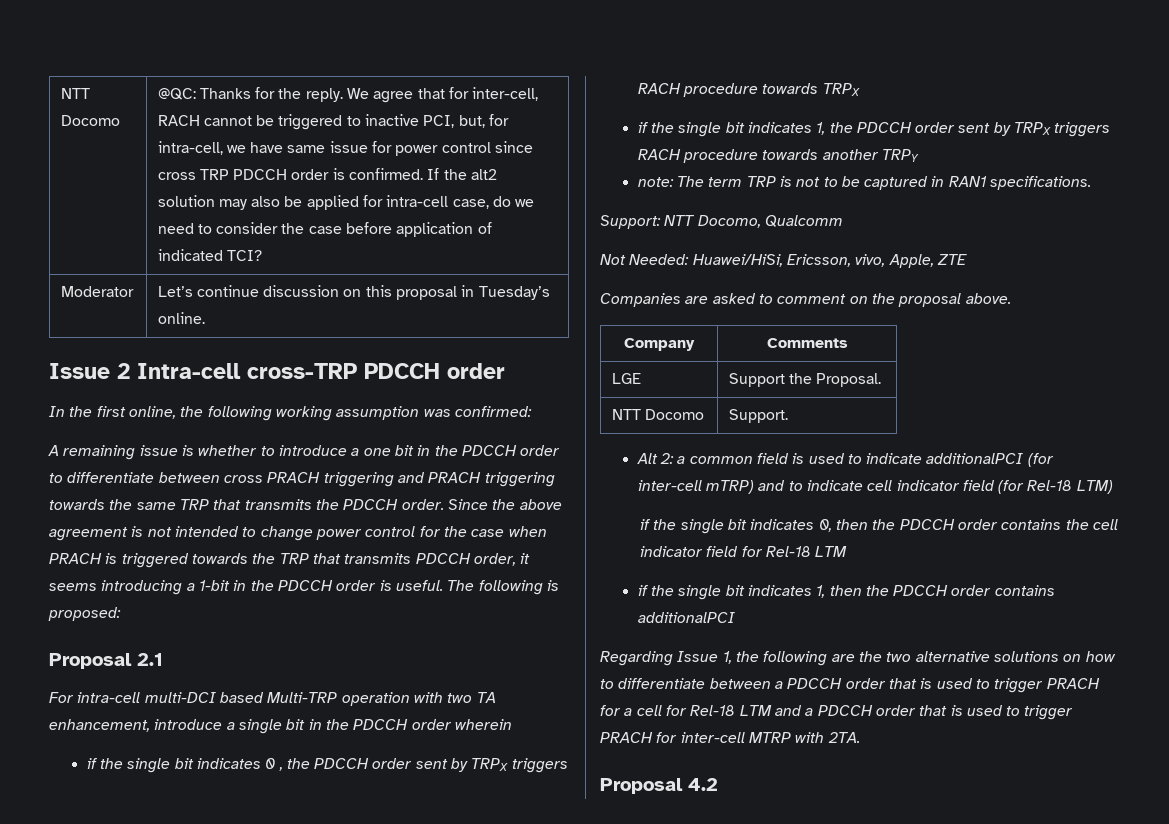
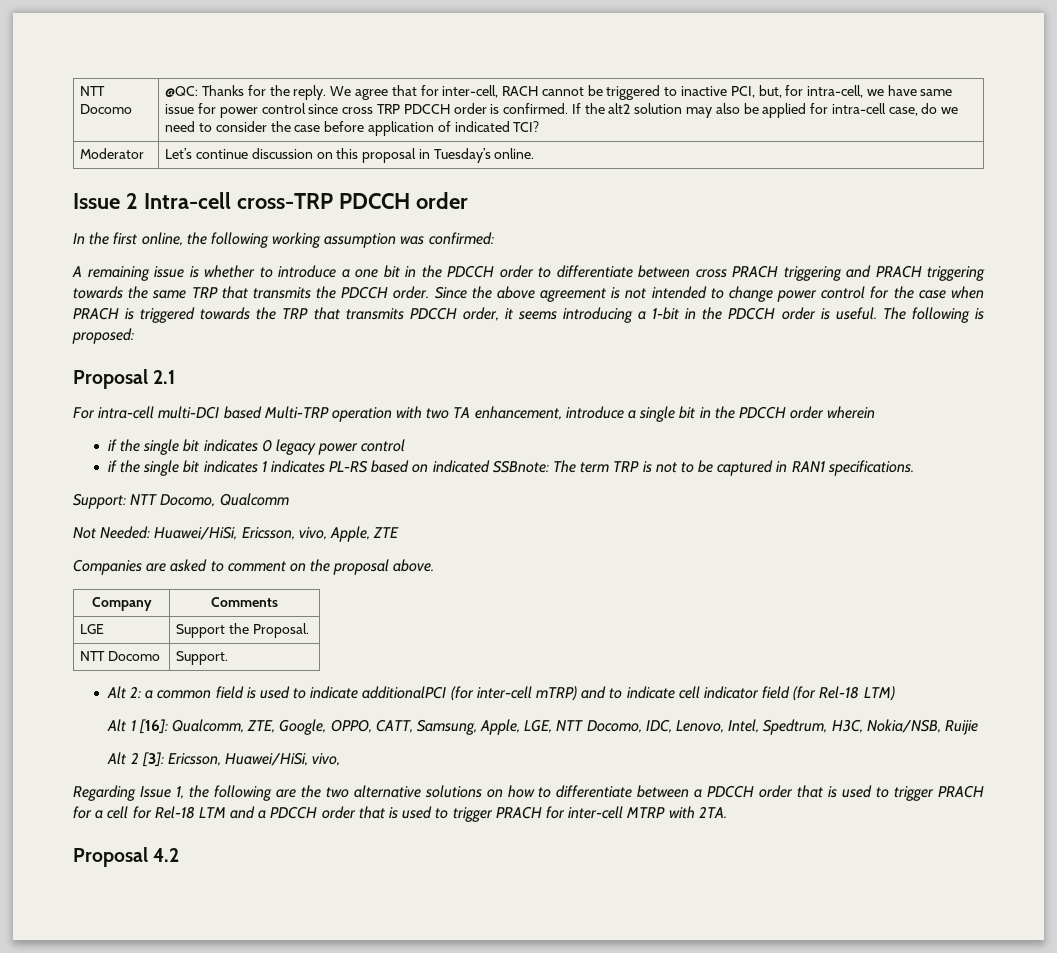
- if the single bit indicates 0 , the PDCCH order sent by TRPX triggers RACH procedure towards TRPX
- if the single bit indicates 1, the PDCCH order sent by TRPX triggers RACH procedure towards another TRPY
- note: The term TRP is not to be captured in RAN1 specifications.
+ if the single bit indicates 0 legacy power control
+ if the single bit indicates 1 indicates PL-RS based on indicated SSBnote: The term TRP is not to be captured in RAN1 specifications.
- if the single bit indicates 0, then the PDCCH order contains the cell indicator field for Rel-18 LTM
- if the single bit indicates 1, then the PDCCH order contains additionalPCI
+ Alt 1 [16]: Qualcomm, ZTE, Google, OPPO, CATT, Samsung, Apple, LGE, NTT Docomo, IDC, Lenovo, Intel, Spedtrum, H3C, Nokia/NSB, Ruijie
+ Alt 2 [3]: Ericsson, Huawei/HiSi, vivo,

